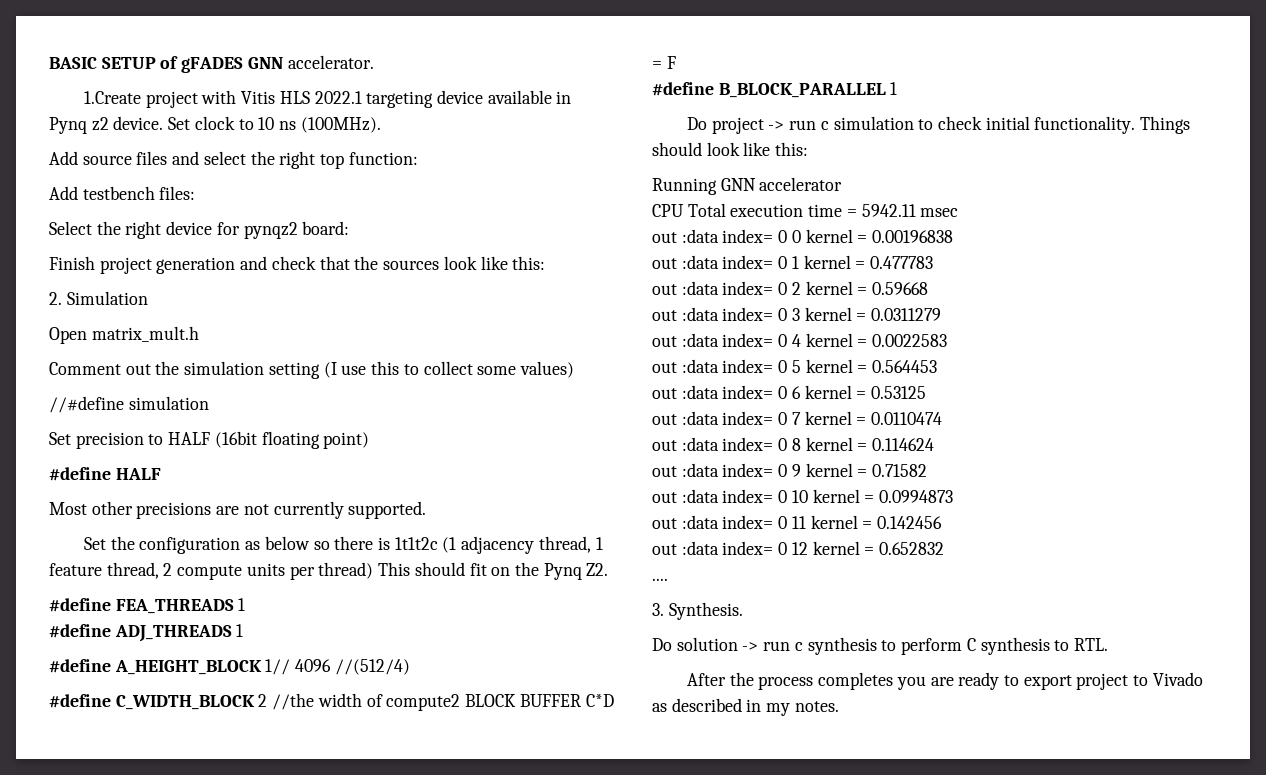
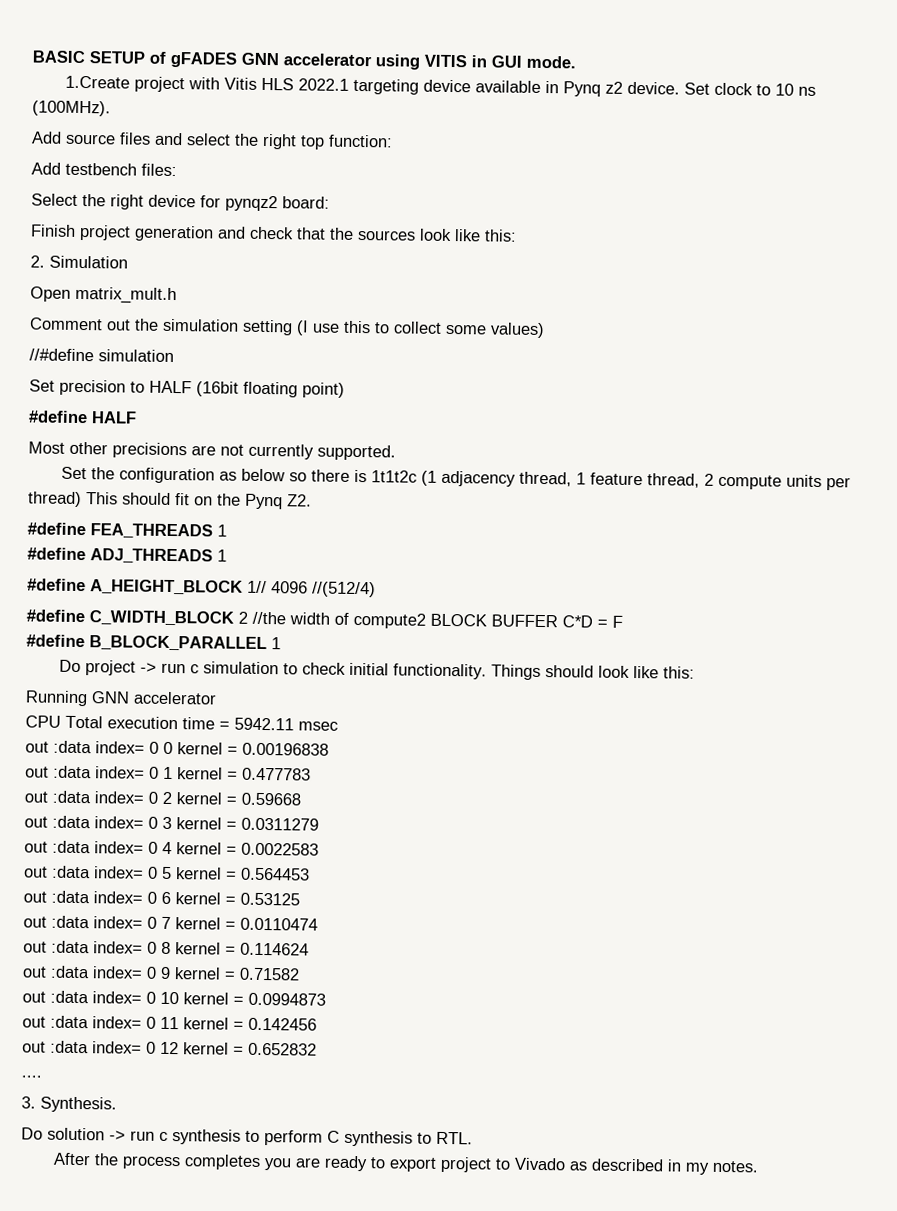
- BASIC SETUP of gFADES GNN accelerator.
+ BASIC SETUP of gFADES GNN accelerator using VITIS in GUI mode.

